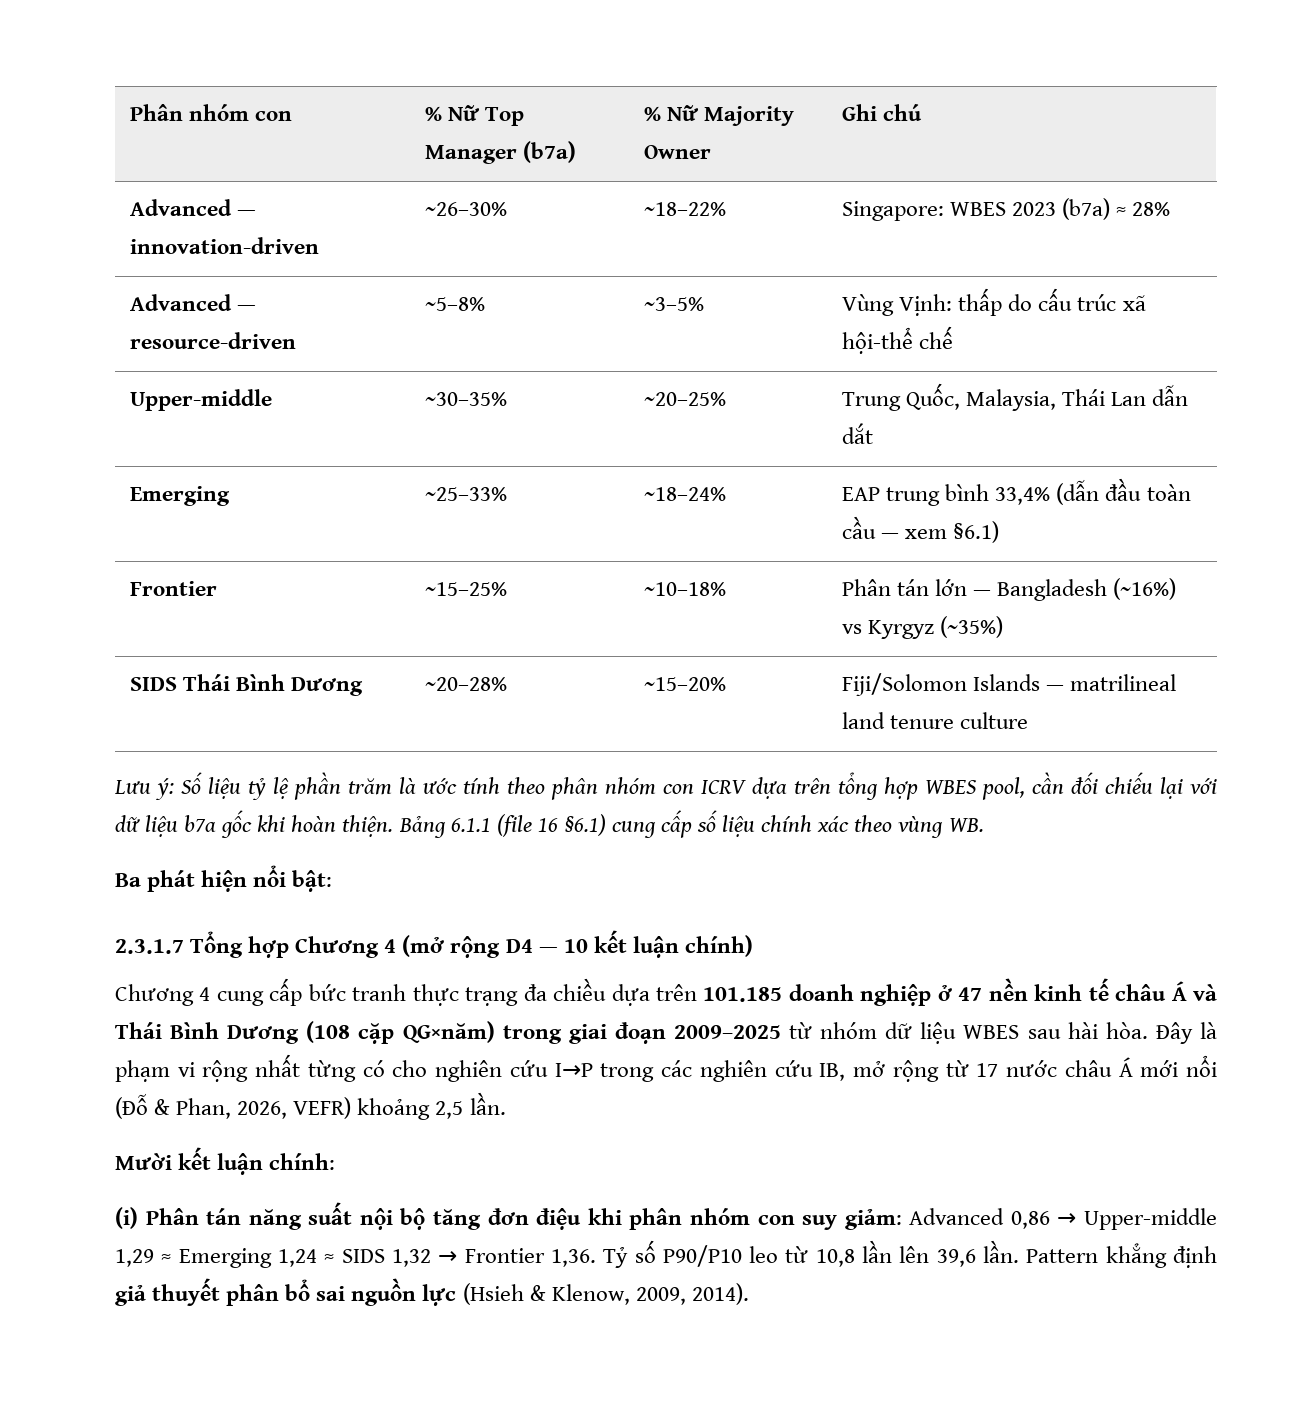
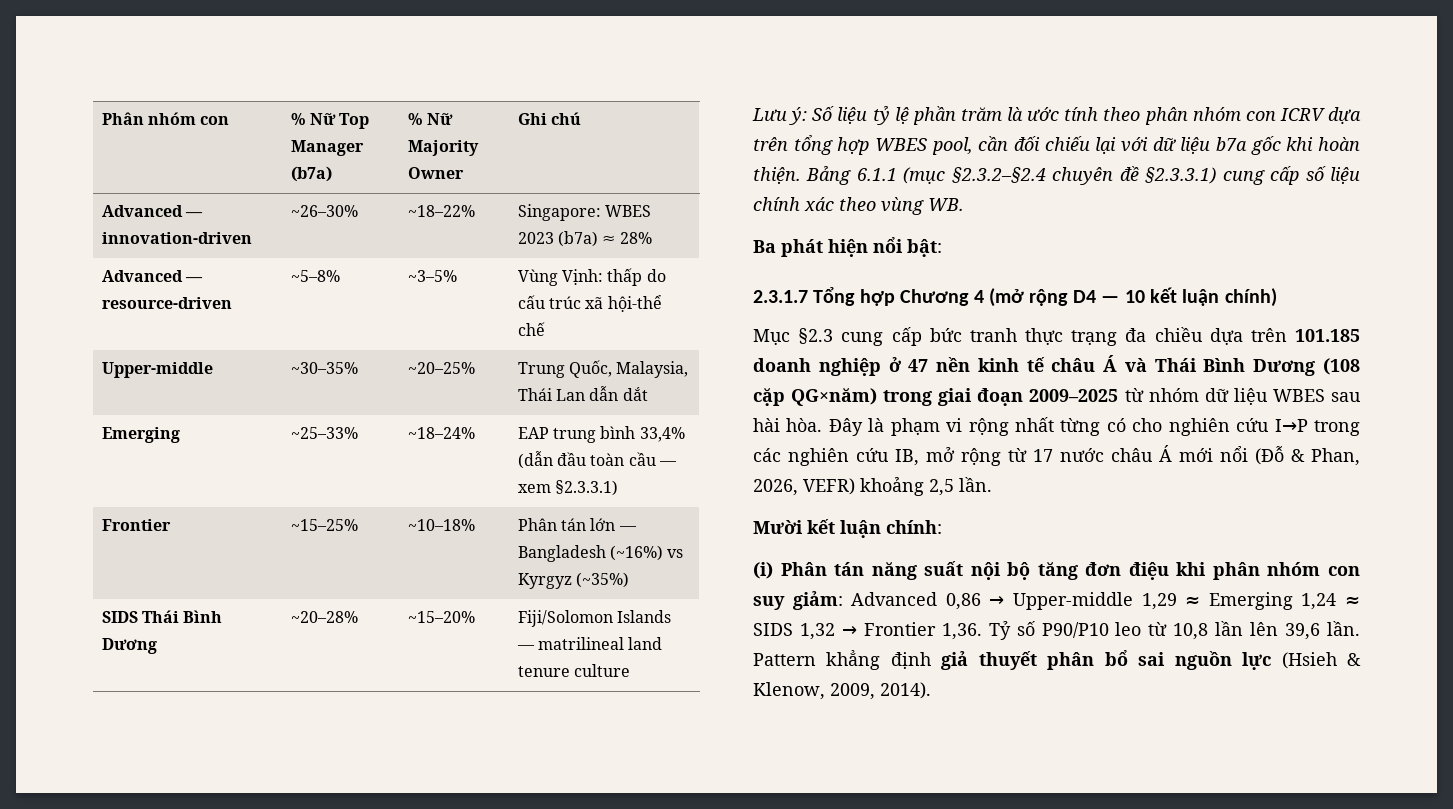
- Emerging | ~25–33% | ~18–24% | EAP trung bình 33,4% (dẫn đầu toàn cầu — xem §6.1)
+ Emerging | ~25–33% | ~18–24% | EAP trung bình 33,4% (dẫn đầu toàn cầu — xem §2.3.3.1)
- Bảng 6.1.1 (file 16 §6.1) cung cấp số liệu chính xác theo vùng WB.
+ Bảng 6.1.1 (mục §2.3.2–§2.4 chuyên đề §2.3.3.1) cung cấp số liệu chính xác theo vùng WB.
- Chương 4 cung cấp bức tranh thực trạng đa chiều dựa trên 101.185 doanh nghiệp ở 47 nền kinh tế châu Á và Thái Bình Dương (108 cặp QG×năm) trong giai đoạn 2009–2025 từ nhóm dữ liệu WBES sau hài hòa.
+ Mục §2.3 cung cấp bức tranh thực trạng đa chiều dựa trên 101.185 doanh nghiệp ở 47 nền kinh tế châu Á và Thái Bình Dương (108 cặp QG×năm) trong giai đoạn 2009–2025 từ nhóm dữ liệu WBES sau hài hòa.

